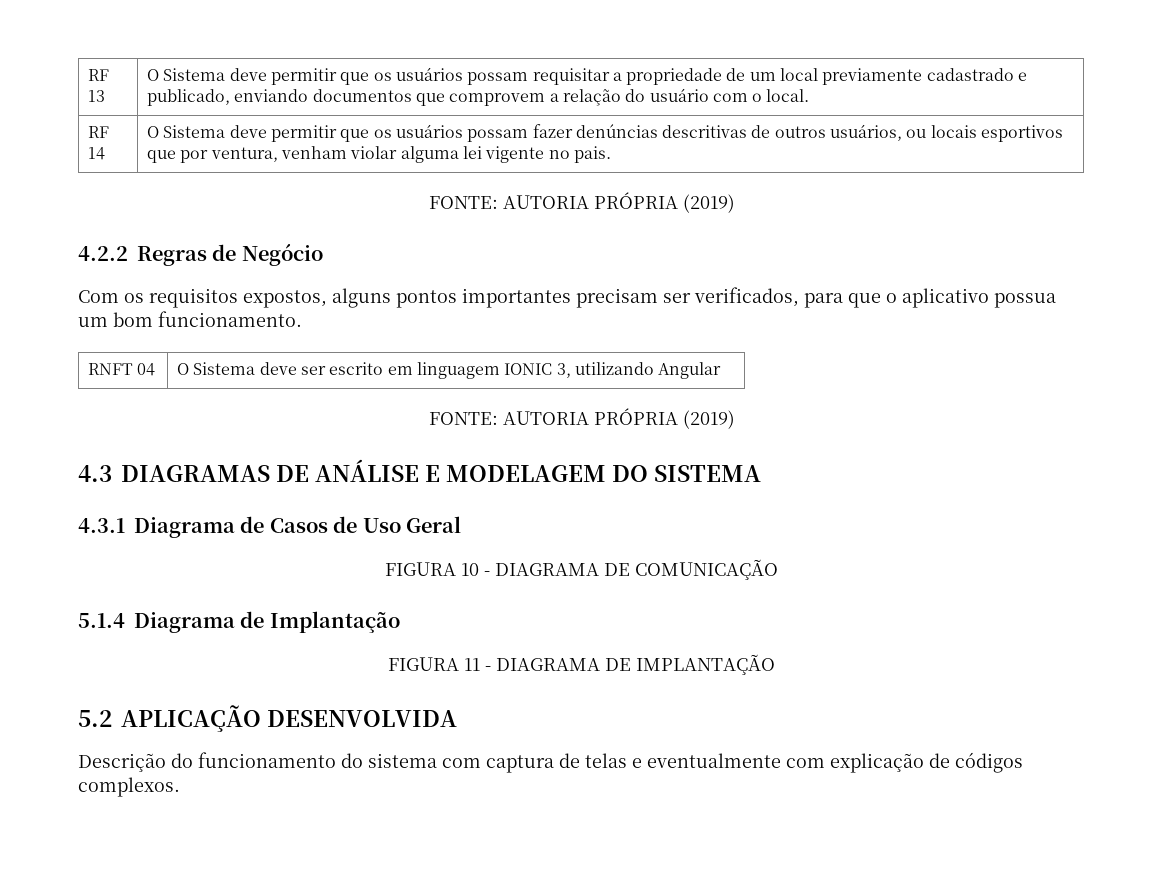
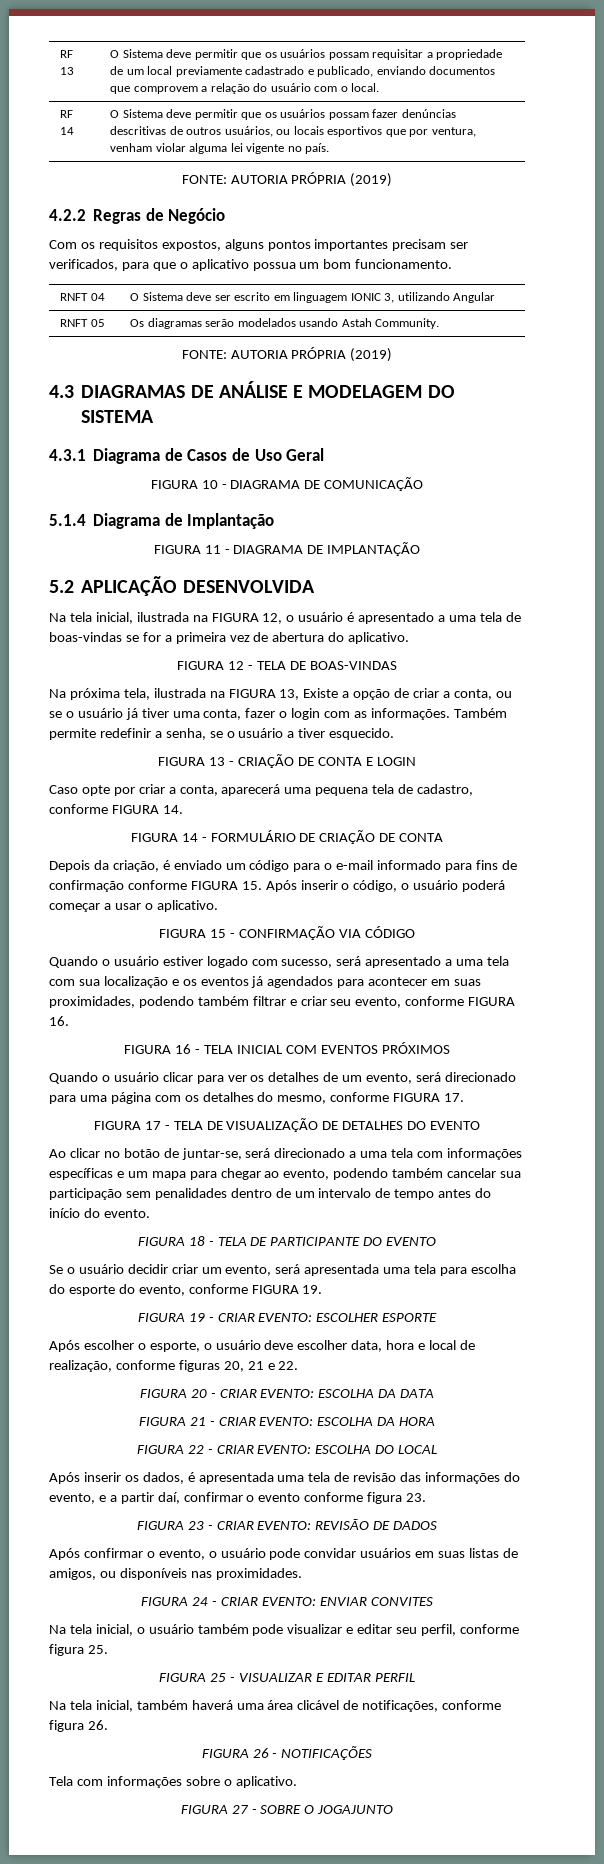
- RF 14 | O Sistema deve permitir que os usuários possam fazer denúncias descritivas de outros usuários, ou locais esportivos que por ventura, venham violar alguma lei vigente no pais.
+ RF 14 | O Sistema deve permitir que os usuários possam fazer denúncias descritivas de outros usuários, ou locais esportivos que por ventura, venham violar alguma lei vigente no país.
+ RNFT 05 | Os diagramas serão modelados usando Astah Community.
- Descrição do funcionamento do sistema com captura de telas e eventualmente com explicação de códigos complexos.
+ Na tela inicial, ilustrada na FIGURA 12, o usuário é apresentado a uma tela de boas-vindas se for a primeira vez de abertura do aplicativo.
+ FIGURA 12 - TELA DE BOAS-VINDAS
+ Na próxima tela, ilustrada na FIGURA 13, Existe a opção de criar a conta, ou se o usuário já tiver uma conta, fazer o login com as informações. Também permite redefinir a senha, se o usuário a tiver esquecido.
+ FIGURA 13 - CRIAÇÃO DE CONTA E LOGIN
+ Caso opte por criar a conta, aparecerá uma pequena tela de cadastro, conforme FIGURA 14.
+ FIGURA 14 - FORMULÁRIO DE CRIAÇÃO DE CONTA
+ Depois da criação, é enviado um código para o e-mail informado para fins de confirmação conforme FIGURA 15. Após inserir o código, o usuário poderá começar a usar o aplicativo.
+ FIGURA 15 - CONFIRMAÇÃO VIA CÓDIGO
+ Quando o usuário estiver logado com sucesso, será apresentado a uma tela com sua localização e os eventos já agendados para acontecer em suas proximidades, podendo também filtrar e criar seu evento, conforme FIGURA 16.
+ FIGURA 16 - TELA INICIAL COM EVENTOS PRÓXIMOS
+ Quando o usuário clicar para ver os detalhes de um evento, será direcionado para uma página com os detalhes do mesmo, conforme FIGURA 17.
+ FIGURA 17 - TELA DE VISUALIZAÇÃO DE DETALHES DO EVENTO
+ Ao clicar no botão de juntar-se, será direcionado a uma tela com informações específicas e um mapa para chegar ao evento, podendo também cancelar sua participação sem penalidades dentro de um intervalo de tempo antes do início do evento.
+ FIGURA 18 - TELA DE PARTICIPANTE DO EVENTO
+ Se o usuário decidir criar um evento, será apresentada uma tela para escolha do esporte do evento, conforme FIGURA 19.
+ FIGURA 19 - CRIAR EVENTO: ESCOLHER ESPORTE
+ Após escolher o esporte, o usuário deve escolher data, hora e local de realização, conforme figuras 20, 21 e 22.
+ FIGURA 20 - CRIAR EVENTO: ESCOLHA DA DATA
+ FIGURA 21 - CRIAR EVENTO: ESCOLHA DA HORA
+ FIGURA 22 - CRIAR EVENTO: ESCOLHA DO LOCAL
+ Após inserir os dados, é apresentada uma tela de revisão das informações do evento, e a partir daí, confirmar o evento conforme figura 23.
+ FIGURA 23 - CRIAR EVENTO: REVISÃO DE DADOS
+ Após confirmar o evento, o usuário pode convidar usuários em suas listas de amigos, ou disponíveis nas proximidades.
+ FIGURA 24 - CRIAR EVENTO: ENVIAR CONVITES
+ Na tela inicial, o usuário também pode visualizar e editar seu perfil, conforme figura 25.
+ FIGURA 25 - VISUALIZAR E EDITAR PERFIL
+ Na tela inicial, também haverá uma área clicável de notificações, conforme figura 26.
+ FIGURA 26 - NOTIFICAÇÕES
+ Tela com informações sobre o aplicativo.
+ FIGURA 27 - SOBRE O JOGAJUNTO

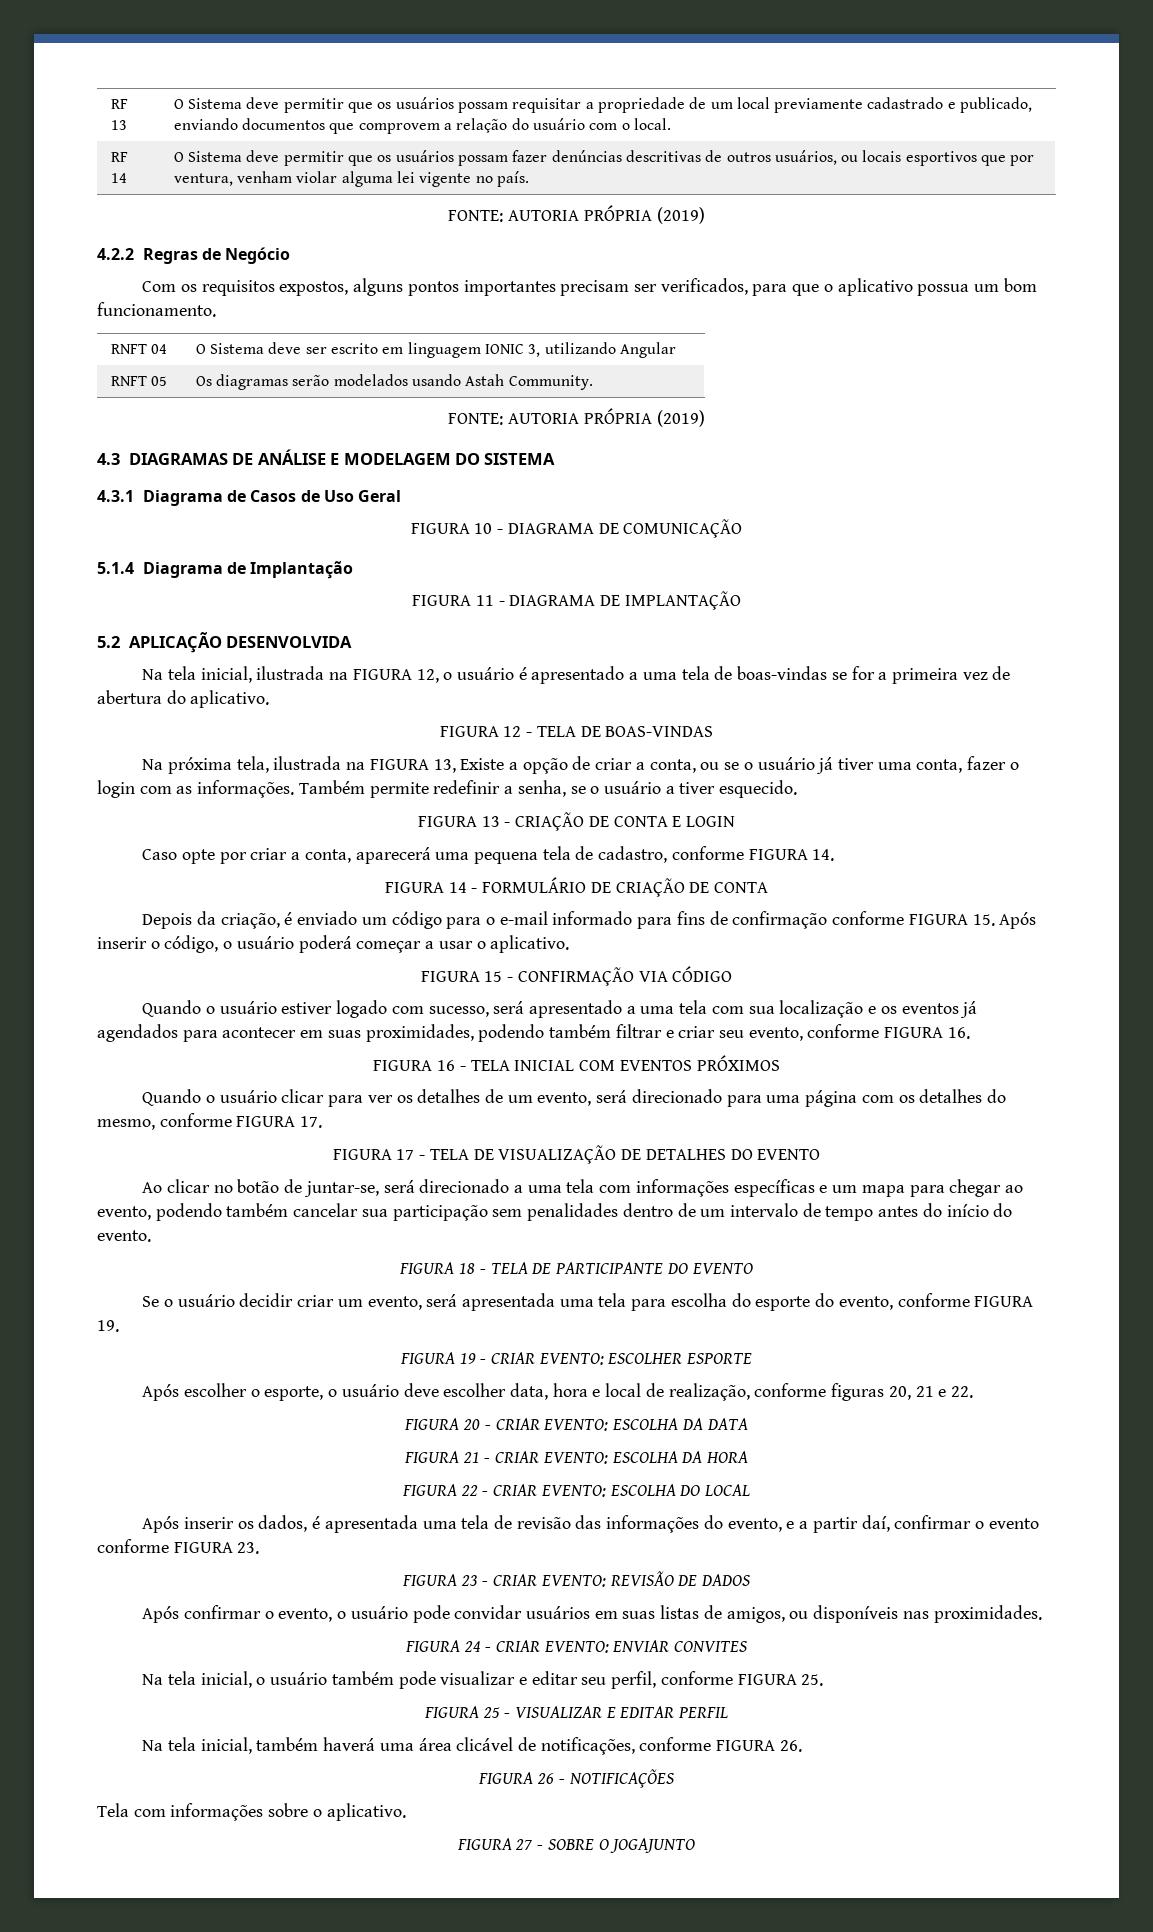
- Após inserir os dados, é apresentada uma tela de revisão das informações do evento, e a partir daí, confirmar o evento conforme figura 23.
+ Após inserir os dados, é apresentada uma tela de revisão das informações do evento, e a partir daí, confirmar o evento conforme FIGURA 23.
- Na tela inicial, o usuário também pode visualizar e editar seu perfil, conforme figura 25.
+ Na tela inicial, o usuário também pode visualizar e editar seu perfil, conforme FIGURA 25.
- Na tela inicial, também haverá uma área clicável de notificações, conforme figura 26.
+ Na tela inicial, também haverá uma área clicável de notificações, conforme FIGURA 26.

